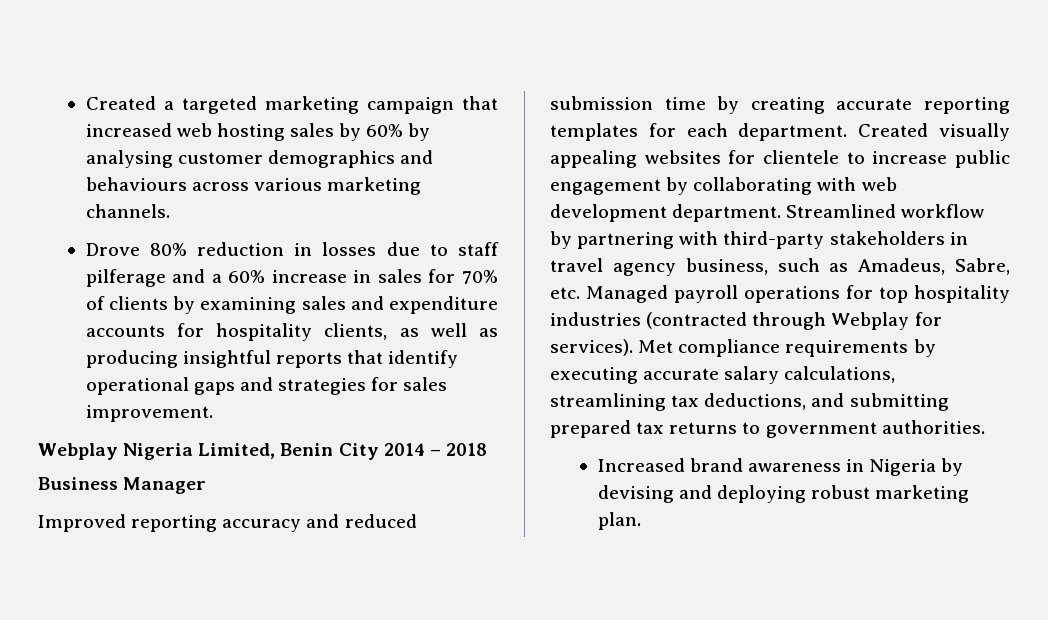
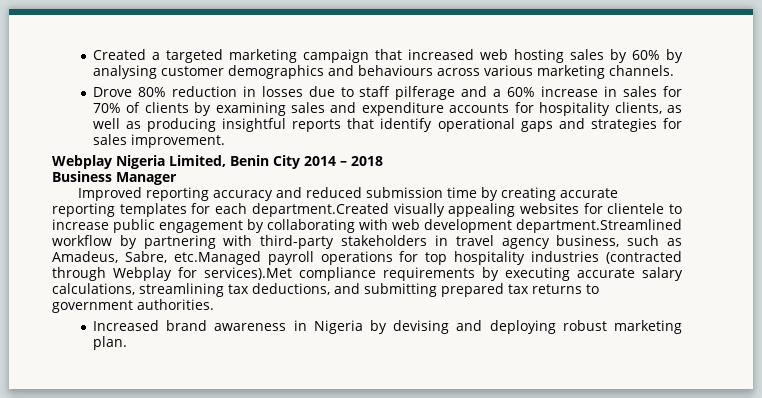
- Improved reporting accuracy and reduced submission time by creating accurate reporting templates for each department. Created visually appealing websites for clientele to increase public engagement by collaborating with web development department. Streamlined workflow by partnering with third-party stakeholders in travel agency business, such as Amadeus, Sabre, etc. Managed payroll operations for top hospitality industries (contracted through Webplay for services). Met compliance requirements by executing accurate salary calculations, streamlining tax deductions, and submitting prepared tax returns to government authorities.
+ Improved reporting accuracy and reduced submission time by creating accurate reporting templates for each department.Created visually appealing websites for clientele to increase public engagement by collaborating with web development department.Streamlined workflow by partnering with third-party stakeholders in travel agency business, such as Amadeus, Sabre, etc.Managed payroll operations for top hospitality industries (contracted through Webplay for services).Met compliance requirements by executing accurate salary calculations, streamlining tax deductions, and submitting prepared tax returns to government authorities.

